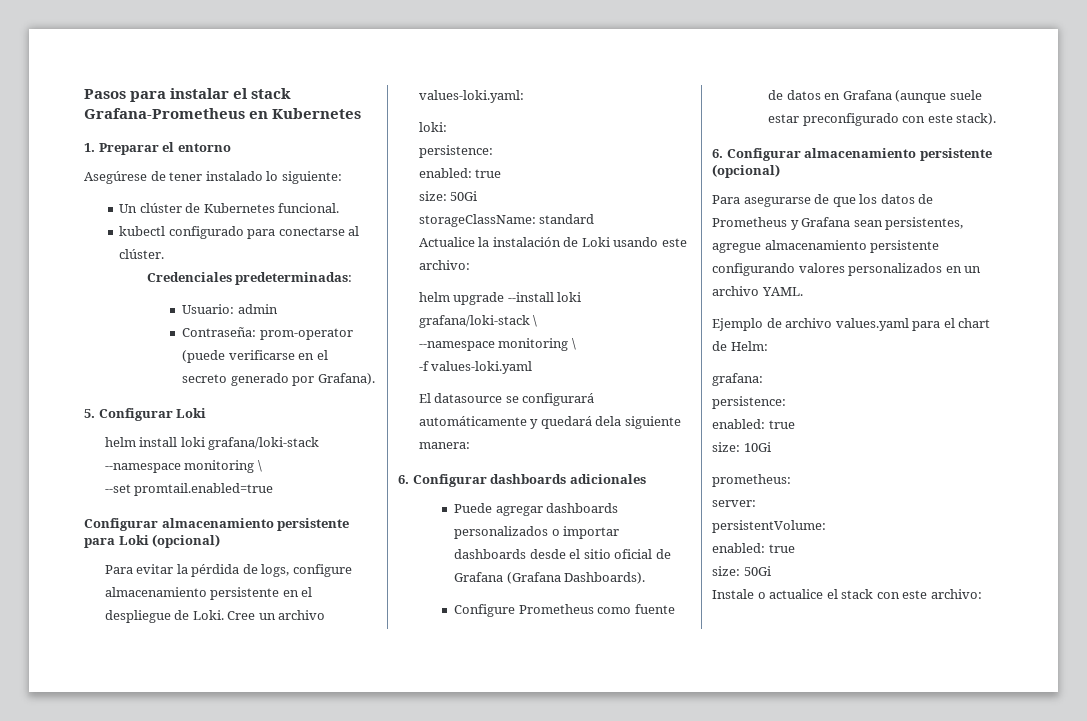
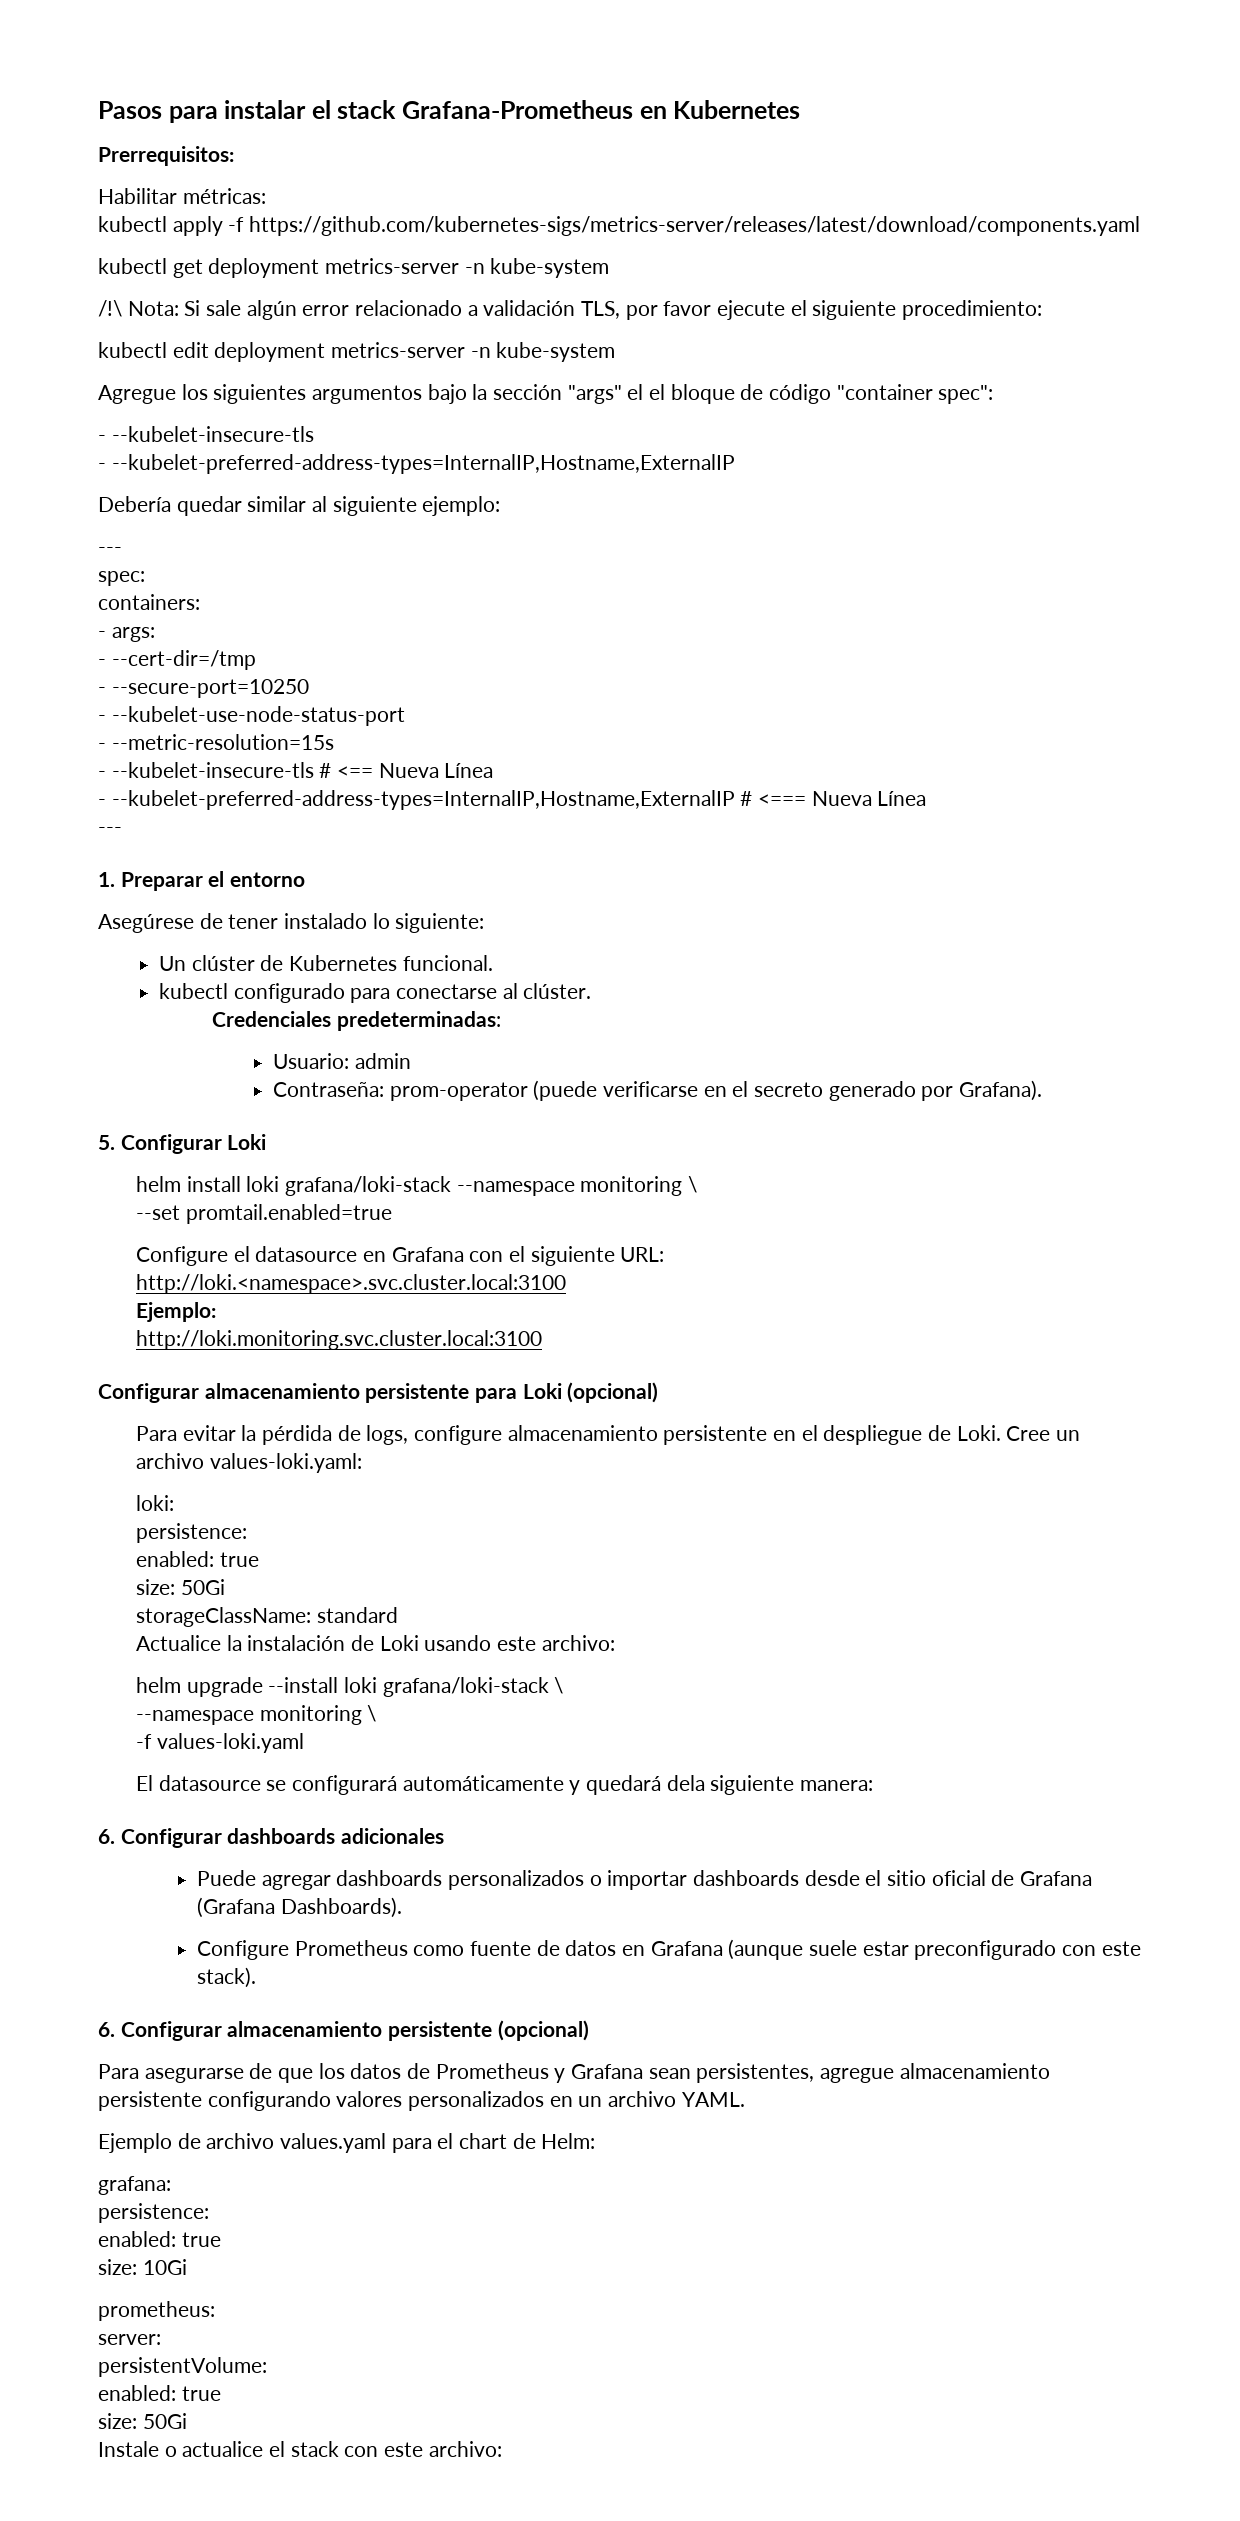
+ Prerrequisitos:
+ Habilitar métricas:
+ kubectl apply -f https://github.com/kubernetes-sigs/metrics-server/releases/latest/download/components.yaml
+ kubectl get deployment metrics-server -n kube-system
+ /!\ Nota: Si sale algún error relacionado a validación TLS, por favor ejecute el siguiente procedimiento:
+ kubectl edit deployment metrics-server -n kube-system
+ Agregue los siguientes argumentos bajo la sección "args" el el bloque de código "container spec":
+ - --kubelet-insecure-tls
+ - --kubelet-preferred-address-types=InternalIP,Hostname,ExternalIP
+ Debería quedar similar al siguiente ejemplo:
+ ---
+ spec:
+ containers:
+ - args:
+ - --cert-dir=/tmp
+ - --secure-port=10250
+ - --kubelet-use-node-status-port
+ - --metric-resolution=15s
+ - --kubelet-insecure-tls # <== Nueva Línea
+ - --kubelet-preferred-address-types=InternalIP,Hostname,ExternalIP # <=== Nueva Línea
+ ---
+ Configure el datasource en Grafana con el siguiente URL:
+ http://loki.<namespace>.svc.cluster.local:3100
+ Ejemplo:
+ http://loki.monitoring.svc.cluster.local:3100

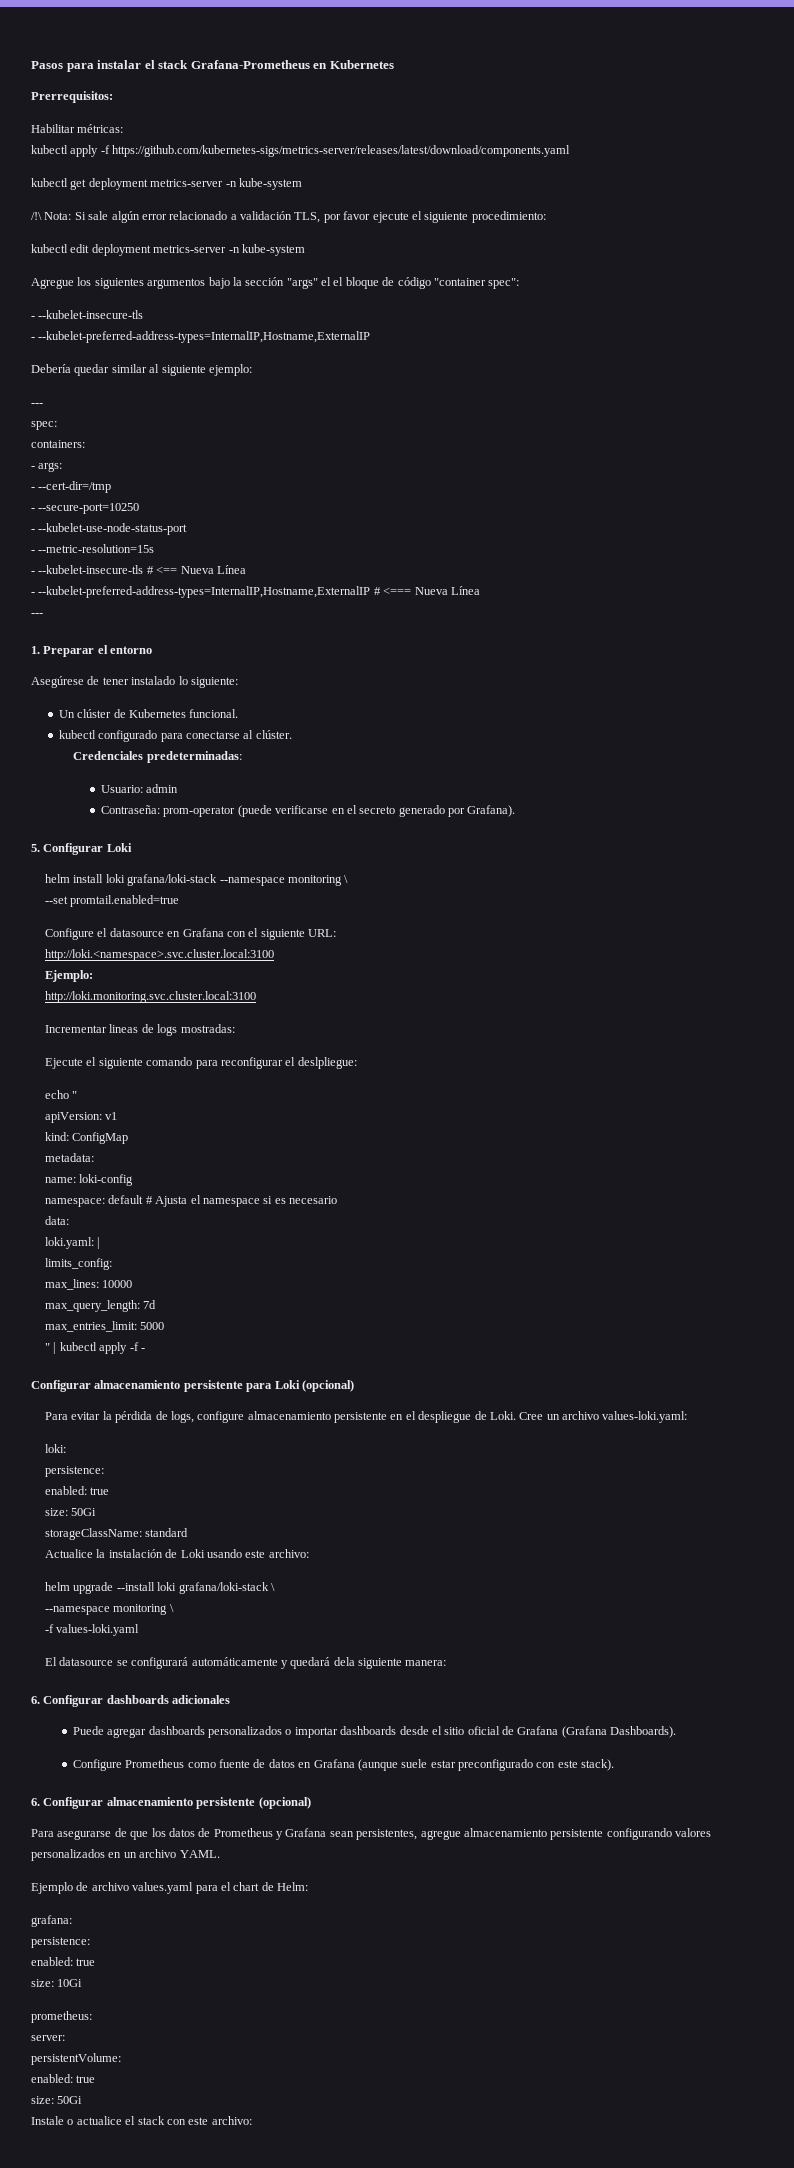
+ Incrementar lineas de logs mostradas:
+ Ejecute el siguiente comando para reconfigurar el deslpliegue:
+ echo "
+ apiVersion: v1
+ kind: ConfigMap
+ metadata:
+ name: loki-config
+ namespace: default # Ajusta el namespace si es necesario
+ data:
+ loki.yaml: |
+ limits_config:
+ max_lines: 10000
+ max_query_length: 7d
+ max_entries_limit: 5000
+ " | kubectl apply -f -

